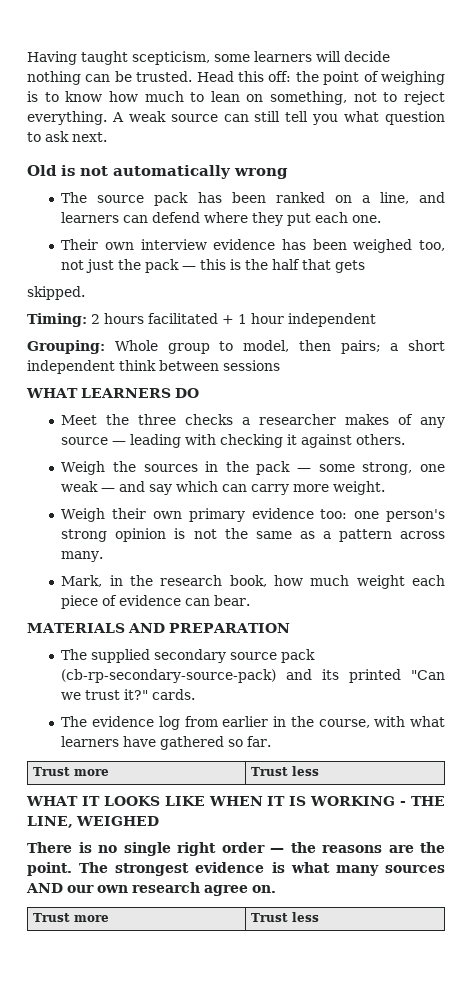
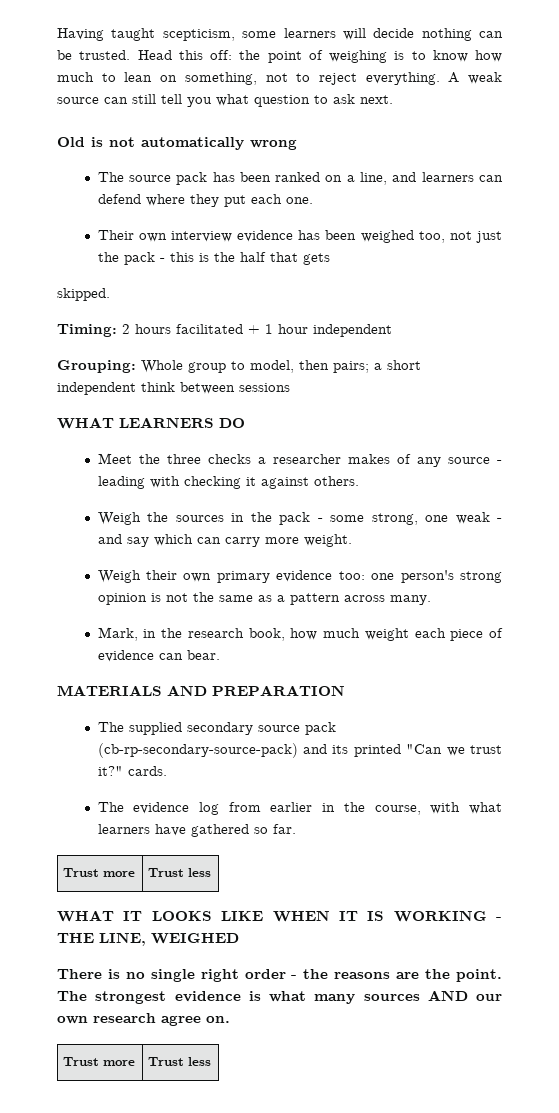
- Their own interview evidence has been weighed too, not just the pack — this is the half that gets
+ Their own interview evidence has been weighed too, not just the pack - this is the half that gets
- Meet the three checks a researcher makes of any source — leading with checking it against others.
+ Meet the three checks a researcher makes of any source - leading with checking it against others.
- Weigh the sources in the pack — some strong, one weak — and say which can carry more weight.
+ Weigh the sources in the pack - some strong, one weak - and say which can carry more weight.
- There is no single right order — the reasons are the point.
+ There is no single right order - the reasons are the point.

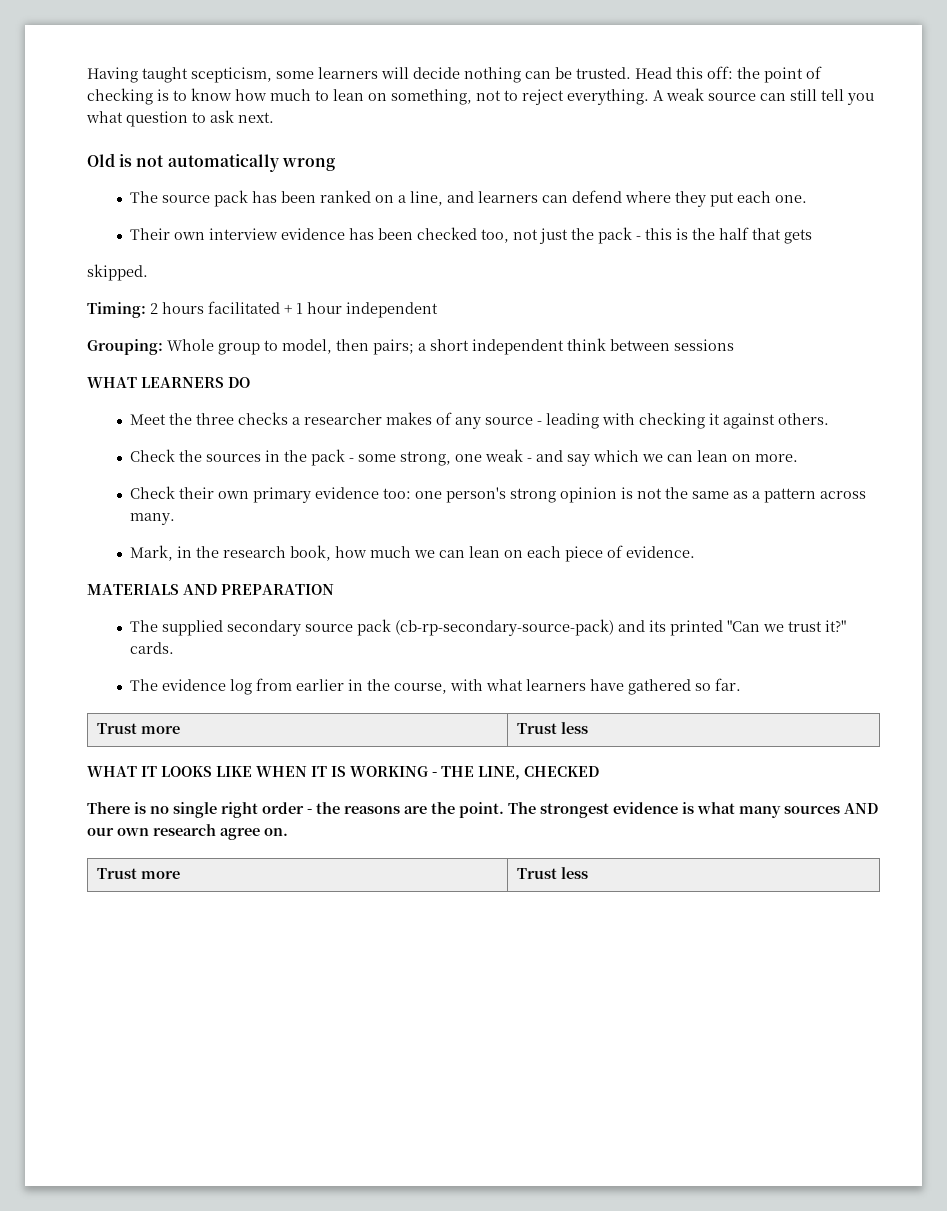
- Head this off: the point of weighing is to know how much to lean on something, not to reject everything.
+ Head this off: the point of checking is to know how much to lean on something, not to reject everything.
- Their own interview evidence has been weighed too, not just the pack - this is the half that gets
+ Their own interview evidence has been checked too, not just the pack - this is the half that gets
- Weigh the sources in the pack - some strong, one weak - and say which can carry more weight.
- Weigh their own primary evidence too: one person's strong opinion is not the same as a pattern across many.
+ Check the sources in the pack - some strong, one weak - and say which we can lean on more.
+ Check their own primary evidence too: one person's strong opinion is not the same as a pattern across many.
- Mark, in the research book, how much weight each piece of evidence can bear.
+ Mark, in the research book, how much we can lean on each piece of evidence.
- WHAT IT LOOKS LIKE WHEN IT IS WORKING - THE LINE, WEIGHED
+ WHAT IT LOOKS LIKE WHEN IT IS WORKING - THE LINE, CHECKED

